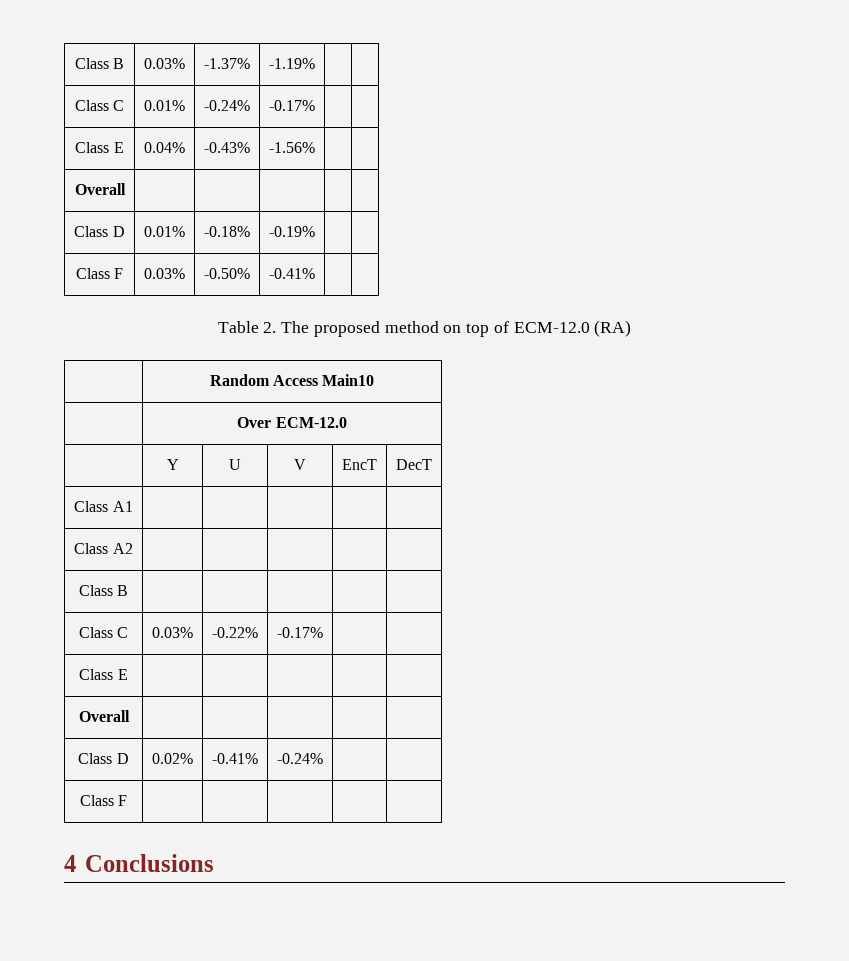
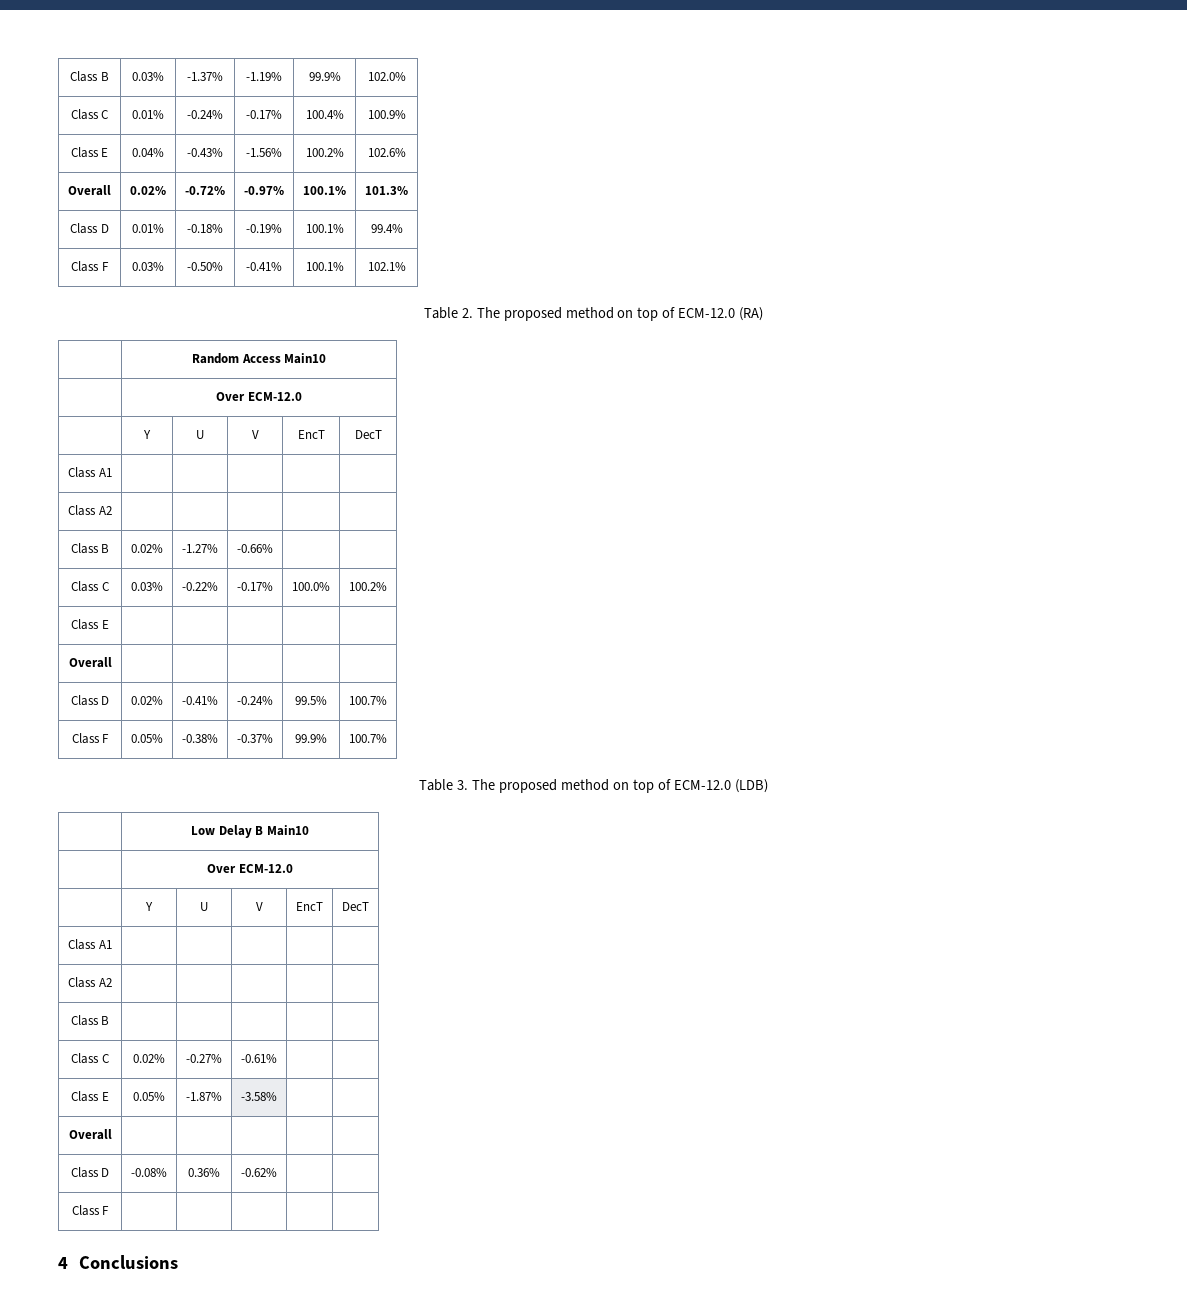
- Class B | 0.03% | -1.37% | -1.19% | |
+ Class B | 0.03% | -1.37% | -1.19% | 99.9% | 102.0%
- Class C | 0.01% | -0.24% | -0.17% | |
+ Class C | 0.01% | -0.24% | -0.17% | 100.4% | 100.9%
- Class E | 0.04% | -0.43% | -1.56% | |
- Overall | | | | |
+ Class E | 0.04% | -0.43% | -1.56% | 100.2% | 102.6%
+ Overall | 0.02% | -0.72% | -0.97% | 100.1% | 101.3%
- Class D | 0.01% | -0.18% | -0.19% | |
+ Class D | 0.01% | -0.18% | -0.19% | 100.1% | 99.4%
- Class F | 0.03% | -0.50% | -0.41% | |
+ Class F | 0.03% | -0.50% | -0.41% | 100.1% | 102.1%
- Class B | | | | |
+ Class B | 0.02% | -1.27% | -0.66% | |
- Class C | 0.03% | -0.22% | -0.17% | |
+ Class C | 0.03% | -0.22% | -0.17% | 100.0% | 100.2%
- Class D | 0.02% | -0.41% | -0.24% | |
+ Class D | 0.02% | -0.41% | -0.24% | 99.5% | 100.7%
+ Class F | 0.05% | -0.38% | -0.37% | 99.9% | 100.7%
+ Table 3. The proposed method on top of ECM-12.0 (LDB)
+ | Low Delay B Main10
+ | Over ECM-12.0
+ | Y | U | V | EncT | DecT
+ Class A1 | | | | |
+ Class A2 | | | | |
+ Class B | | | | |
+ Class C | 0.02% | -0.27% | -0.61% | |
+ Class E | 0.05% | -1.87% | -3.58% | |
+ Overall | | | | |
+ Class D | -0.08% | 0.36% | -0.62% | |

